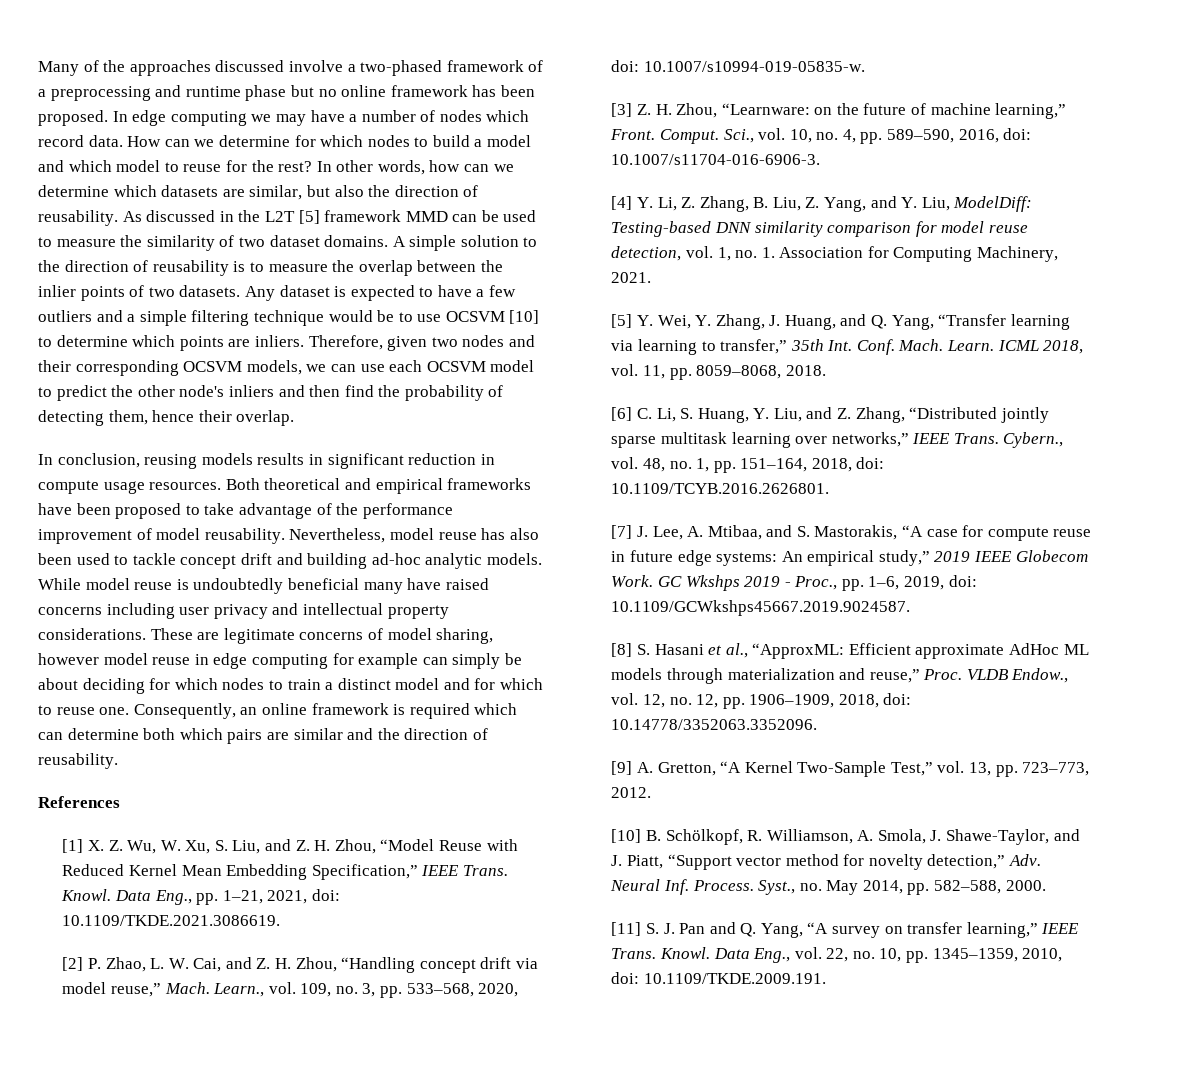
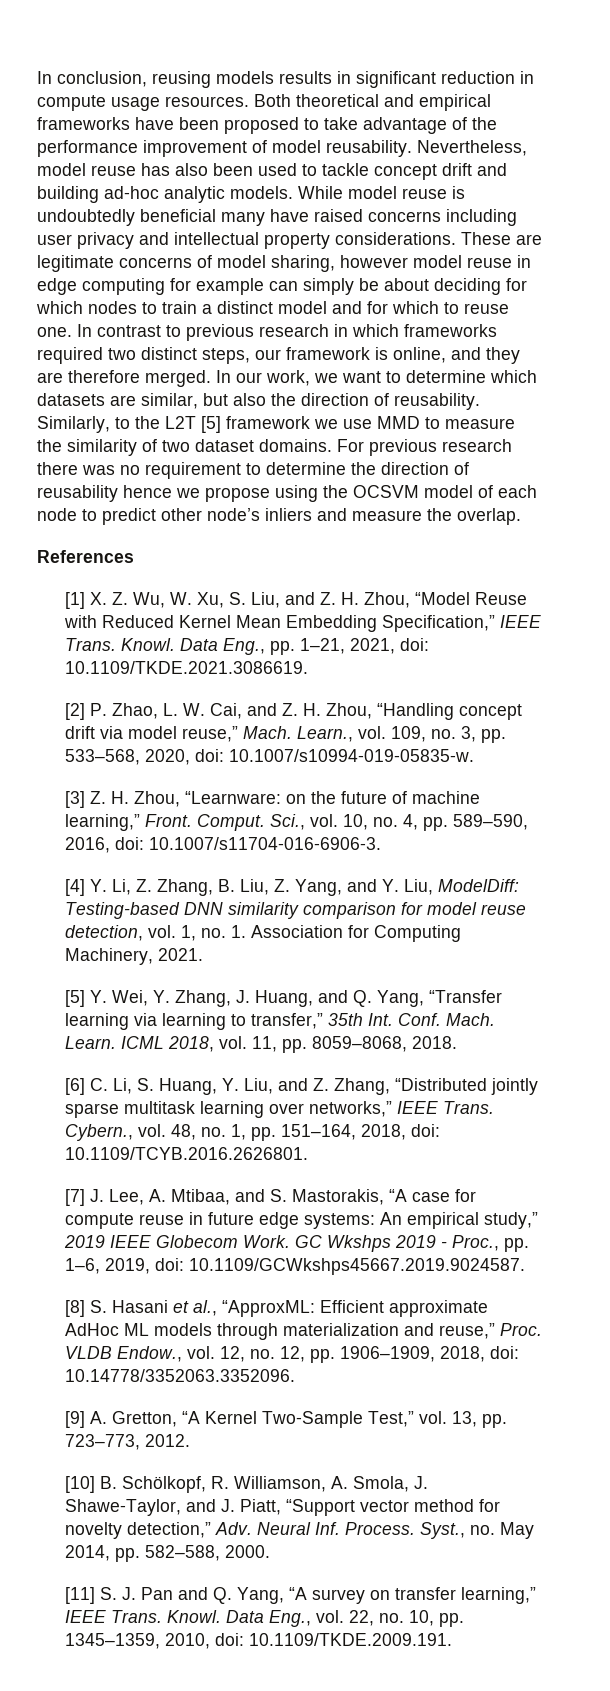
- Many of the approaches discussed involve a two-phased framework of a preprocessing and runtime phase but no online framework has been proposed. In edge computing we may have a number of nodes which record data. How can we determine for which nodes to build a model and which model to reuse for the rest? In other words, how can we determine which datasets are similar, but also the direction of reusability. As discussed in the L2T [5] framework MMD can be used to measure the similarity of two dataset domains. A simple solution to the direction of reusability is to measure the overlap between the inlier points of two datasets. Any dataset is expected to have a few outliers and a simple filtering technique would be to use OCSVM [10] to determine which points are inliers. Therefore, given two nodes and their corresponding OCSVM models, we can use each OCSVM model to predict the other node's inliers and then find the probability of detecting them, hence their overlap.
- Consequently, an online framework is required which can determine both which pairs are similar and the direction of reusability.
+ In contrast to previous research in which frameworks required two distinct steps, our framework is online, and they are therefore merged. In our work, we want to determine which datasets are similar, but also the direction of reusability. Similarly, to the L2T [5] framework we use MMD to measure the similarity of two dataset domains. For previous research there was no requirement to determine the direction of reusability hence we propose using the OCSVM model of each node to predict other node’s inliers and measure the overlap.

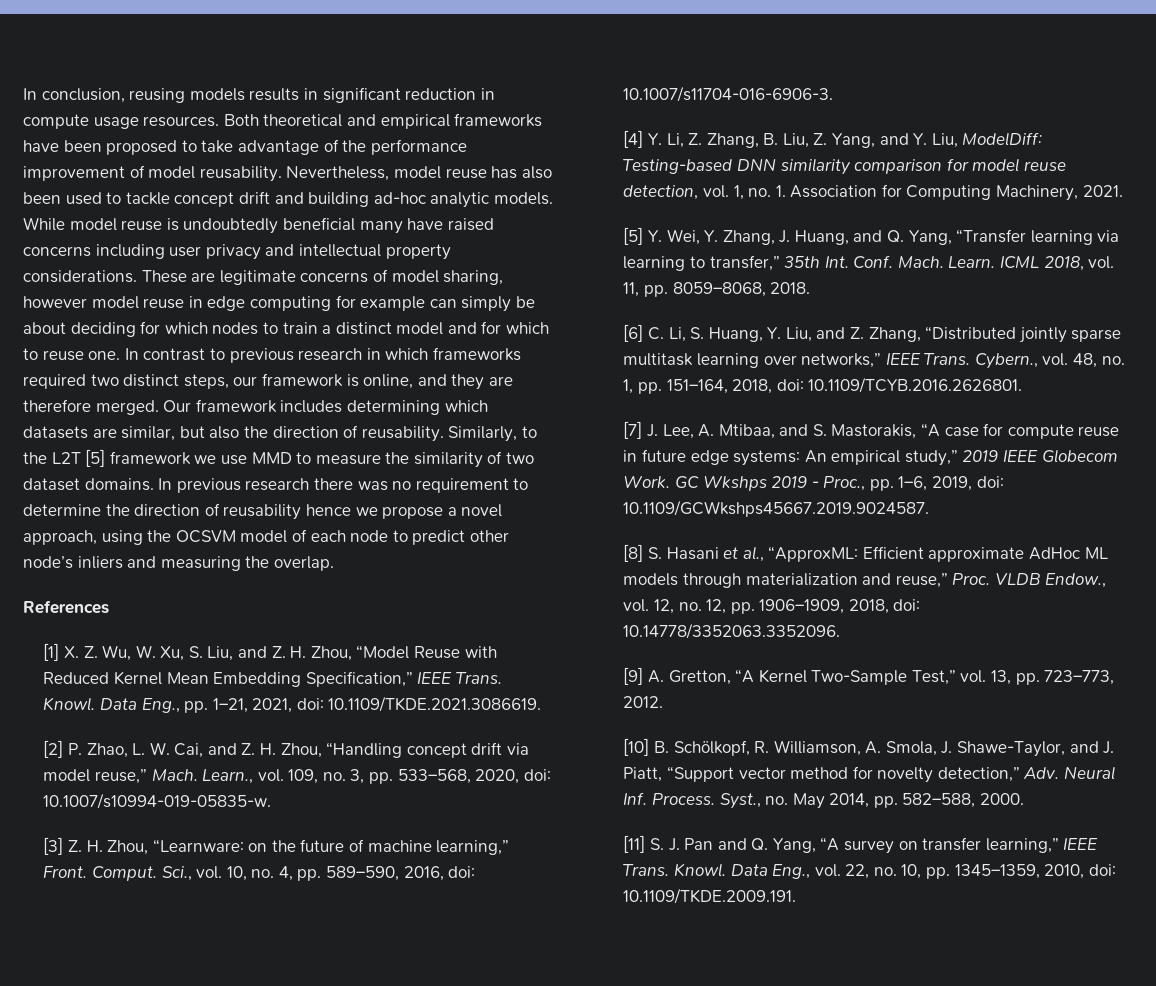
- In our work, we want to determine which datasets are similar, but also the direction of reusability.
+ Our framework includes determining which datasets are similar, but also the direction of reusability.
- For previous research there was no requirement to determine the direction of reusability hence we propose using the OCSVM model of each node to predict other node’s inliers and measure the overlap.
+ In previous research there was no requirement to determine the direction of reusability hence we propose a novel approach, using the OCSVM model of each node to predict other node’s inliers and measuring the overlap.

